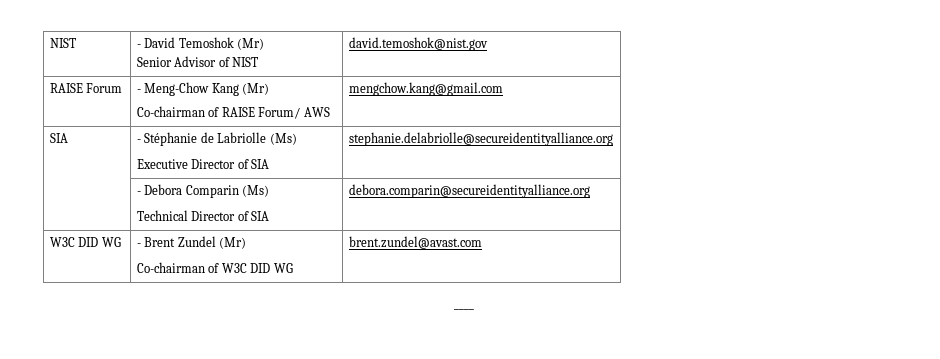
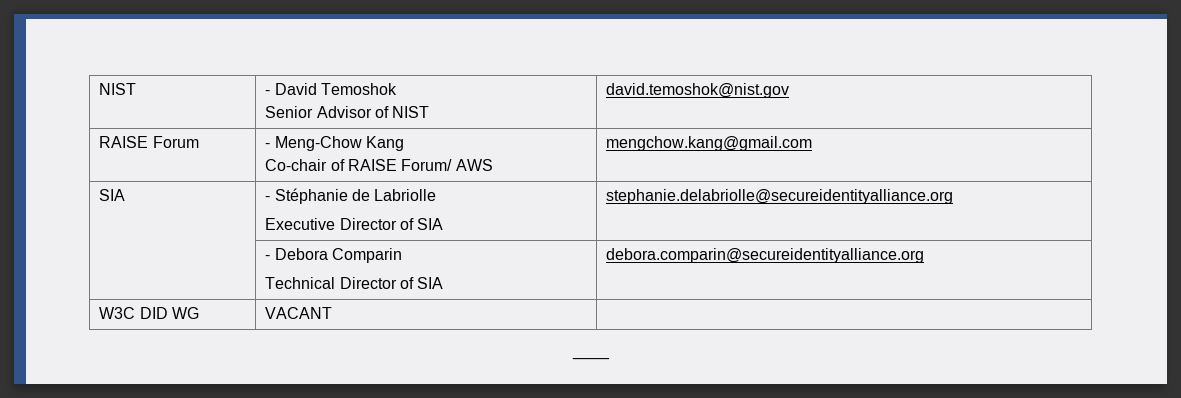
- NIST | - David Temoshok (Mr)
+ NIST | - David Temoshok
- RAISE Forum | - Meng-Chow Kang (Mr)
- Co-chairman of RAISE Forum/ AWS | mengchow.kang@gmail.com
+ RAISE Forum | - Meng-Chow Kang
+ Co-chair of RAISE Forum/ AWS | mengchow.kang@gmail.com
- SIA | - Stéphanie de Labriolle (Ms)
+ SIA | - Stéphanie de Labriolle
- | - Debora Comparin (Ms)
+ | - Debora Comparin
- W3C DID WG | - Brent Zundel (Mr)
- Co-chairman of W3C DID WG | brent.zundel@avast.com
+ W3C DID WG | VACANT |

